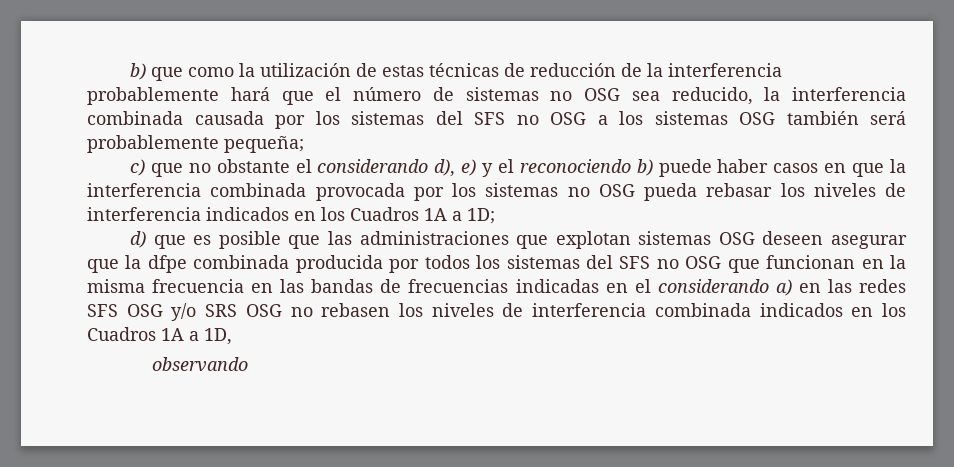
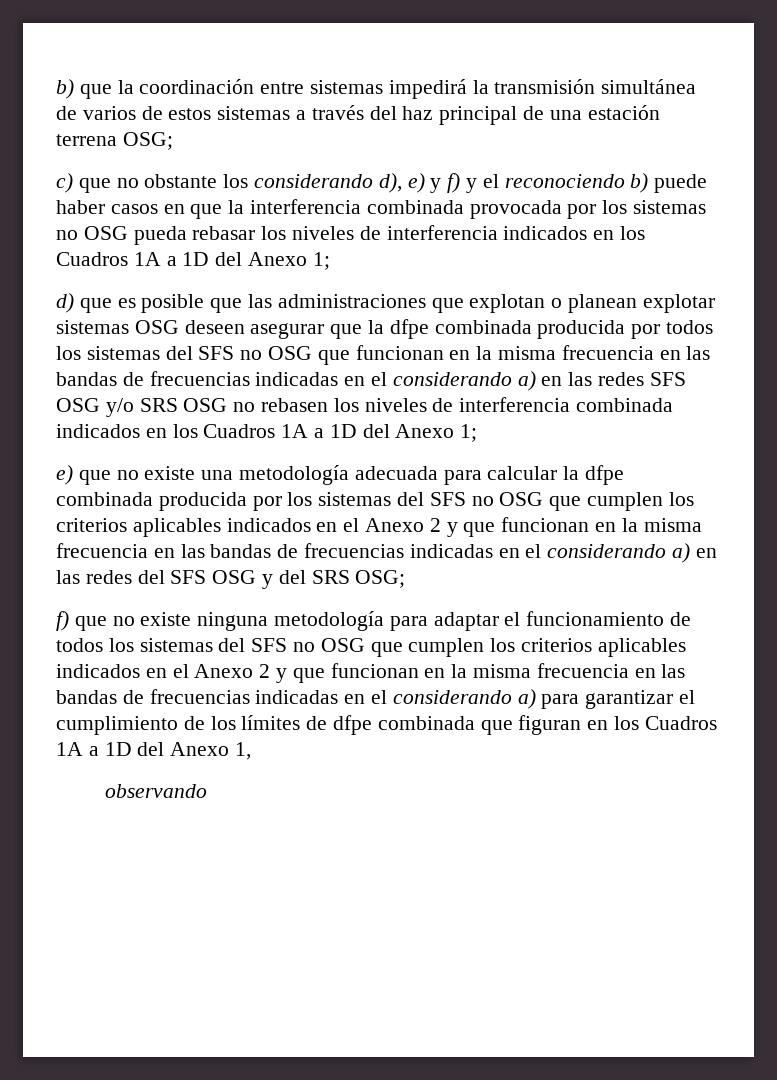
- b) que como la utilización de estas técnicas de reducción de la interferencia probablemente hará que el número de sistemas no OSG sea reducido, la interferencia combinada causada por los sistemas del SFS no OSG a los sistemas OSG también será probablemente pequeña;
+ b) que la coordinación entre sistemas impedirá la transmisión simultánea de varios de estos sistemas a través del haz principal de una estación terrena OSG;
- c) que no obstante el considerando d), e) y el reconociendo b) puede haber casos en que la interferencia combinada provocada por los sistemas no OSG pueda rebasar los niveles de interferencia indicados en los Cuadros 1A a 1D;
+ c) que no obstante los considerando d), e) y f) y el reconociendo b) puede haber casos en que la interferencia combinada provocada por los sistemas no OSG pueda rebasar los niveles de interferencia indicados en los Cuadros 1A a 1D del Anexo 1;
- d) que es posible que las administraciones que explotan sistemas OSG deseen asegurar que la dfpe combinada producida por todos los sistemas del SFS no OSG que funcionan en la misma frecuencia en las bandas de frecuencias indicadas en el considerando a) en las redes SFS OSG y/o SRS OSG no rebasen los niveles de interferencia combinada indicados en los Cuadros 1A a 1D,
+ d) que es posible que las administraciones que explotan o planean explotar sistemas OSG deseen asegurar que la dfpe combinada producida por todos los sistemas del SFS no OSG que funcionan en la misma frecuencia en las bandas de frecuencias indicadas en el considerando a) en las redes SFS OSG y/o SRS OSG no rebasen los niveles de interferencia combinada indicados en los Cuadros 1A a 1D del Anexo 1;
+ e) que no existe una metodología adecuada para calcular la dfpe combinada producida por los sistemas del SFS no OSG que cumplen los criterios aplicables indicados en el Anexo 2 y que funcionan en la misma frecuencia en las bandas de frecuencias indicadas en el considerando a) en las redes del SFS OSG y del SRS OSG;
+ f) que no existe ninguna metodología para adaptar el funcionamiento de todos los sistemas del SFS no OSG que cumplen los criterios aplicables indicados en el Anexo 2 y que funcionan en la misma frecuencia en las bandas de frecuencias indicadas en el considerando a) para garantizar el cumplimiento de los límites de dfpe combinada que figuran en los Cuadros 1A a 1D del Anexo 1,

